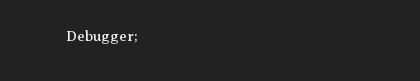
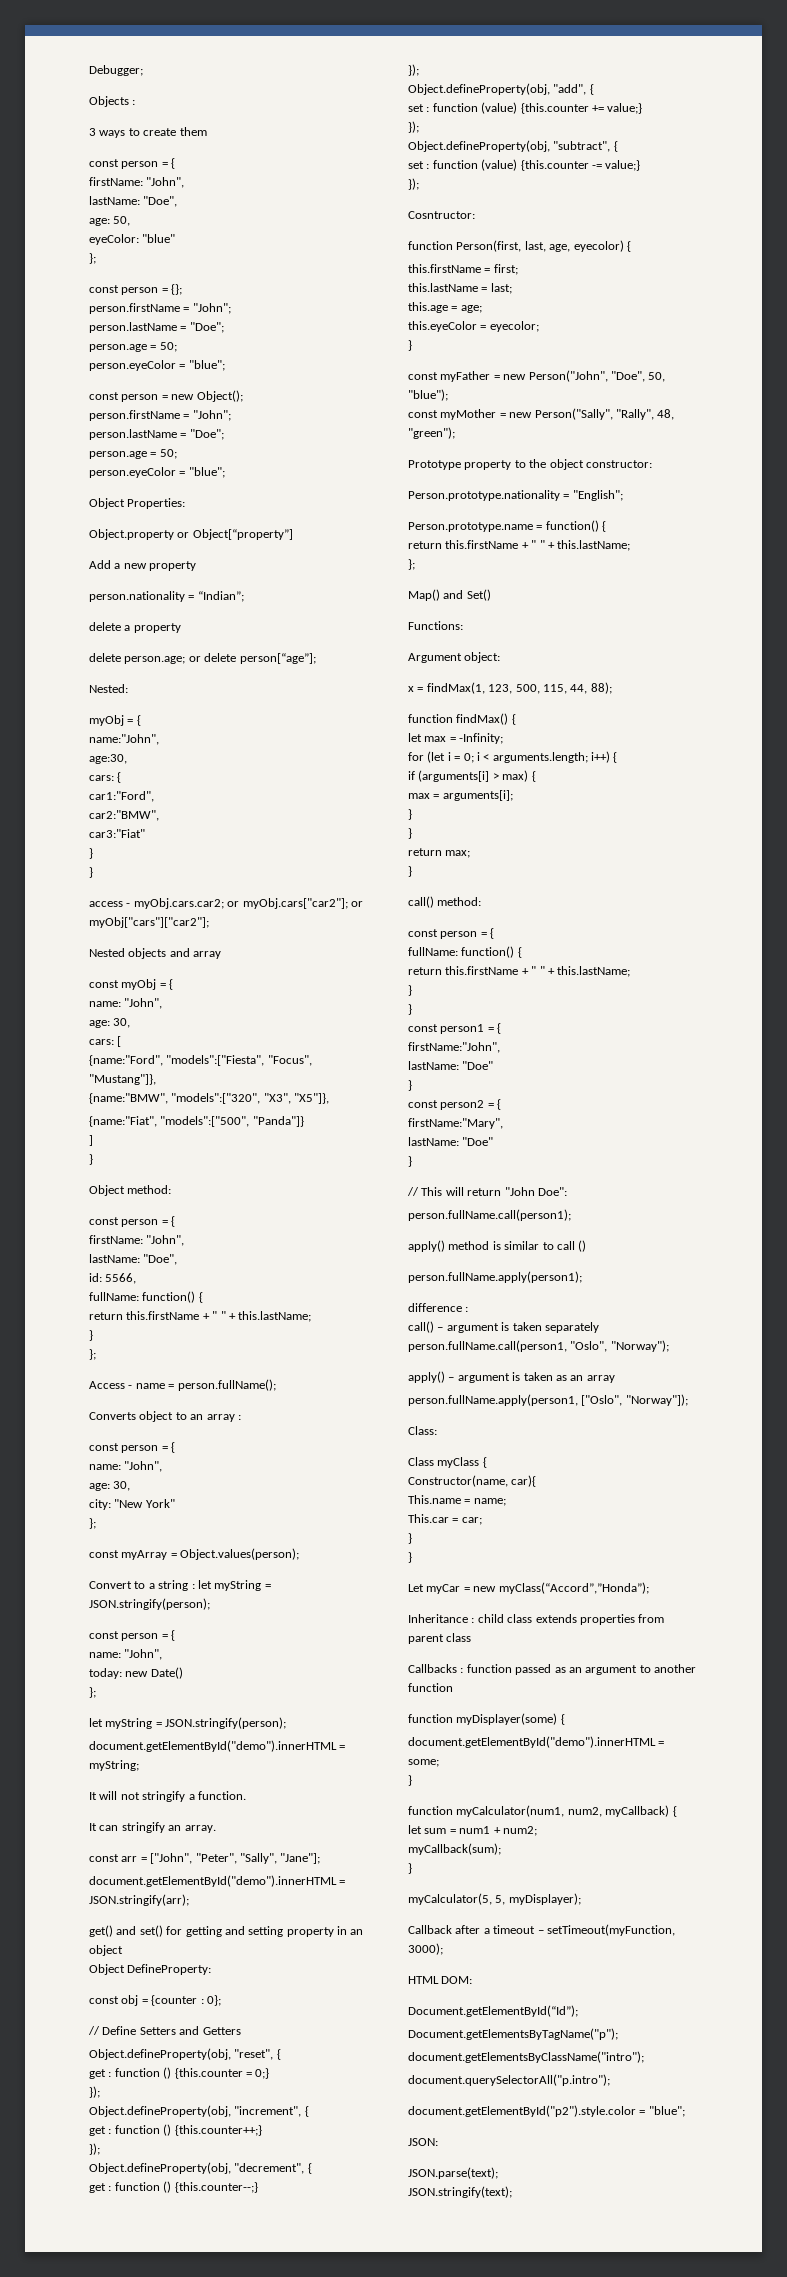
+ Objects :
+ 3 ways to create them
+ const person = {
+ firstName: "John",
+ lastName: "Doe",
+ age: 50,
+ eyeColor: "blue"
+ };
+ const person = {};
+ person.firstName = "John";
+ person.lastName = "Doe";
+ person.age = 50;
+ person.eyeColor = "blue";
+ const person = new Object();
+ person.firstName = "John";
+ person.lastName = "Doe";
+ person.age = 50;
+ person.eyeColor = "blue";
+ Object Properties:
+ Object.property or Object[“property”]
+ Add a new property
+ person.nationality = “Indian”;
+ delete a property
+ delete person.age; or delete person[“age”];
+ Nested:
+ myObj = {
+ name:"John",
+ age:30,
+ cars: {
+ car1:"Ford",
+ car2:"BMW",
+ car3:"Fiat"
+ }
+ }
+ access - myObj.cars.car2; or myObj.cars["car2"]; or myObj["cars"]["car2"];
+ Nested objects and array
+ const myObj = {
+ name: "John",
+ age: 30,
+ cars: [
+ {name:"Ford", "models":["Fiesta", "Focus", "Mustang"]},
+ {name:"BMW", "models":["320", "X3", "X5"]},
+ {name:"Fiat", "models":["500", "Panda"]}
+ ]
+ }
+ Object method:
+ const person = {
+ firstName: "John",
+ lastName: "Doe",
+ id: 5566,
+ fullName: function() {
+ return this.firstName + " " + this.lastName;
+ }
+ };
+ Access - name = person.fullName();
+ Converts object to an array :
+ const person = {
+ name: "John",
+ age: 30,
+ city: "New York"
+ };
+ const myArray = Object.values(person);
+ Convert to a string : let myString = JSON.stringify(person);
+ const person = {
+ name: "John",
+ today: new Date()
+ };
+ let myString = JSON.stringify(person);
+ document.getElementById("demo").innerHTML = myString;
+ It will not stringify a function.
+ It can stringify an array.
+ const arr = ["John", "Peter", "Sally", "Jane"];
+ document.getElementById("demo").innerHTML = JSON.stringify(arr);
+ get() and set() for getting and setting property in an object
+ Object DefineProperty:
+ const obj = {counter : 0};
+ // Define Setters and Getters
+ Object.defineProperty(obj, "reset", {
+ get : function () {this.counter = 0;}
+ });
+ Object.defineProperty(obj, "increment", {
+ get : function () {this.counter++;}
+ });
+ Object.defineProperty(obj, "decrement", {
+ get : function () {this.counter--;}
+ });
+ Object.defineProperty(obj, "add", {
+ set : function (value) {this.counter += value;}
+ });
+ Object.defineProperty(obj, "subtract", {
+ set : function (value) {this.counter -= value;}
+ });
+ Cosntructor:
+ function Person(first, last, age, eyecolor) {
+ this.firstName = first;
+ this.lastName = last;
+ this.age = age;
+ this.eyeColor = eyecolor;
+ }
+ const myFather = new Person("John", "Doe", 50, "blue");
+ const myMother = new Person("Sally", "Rally", 48, "green");
+ Prototype property to the object constructor:
+ Person.prototype.nationality = "English";
+ Person.prototype.name = function() {
+ return this.firstName + " " + this.lastName;
+ };
+ Map() and Set()
+ Functions:
+ Argument object:
+ x = findMax(1, 123, 500, 115, 44, 88);
+ function findMax() {
+ let max = -Infinity;
+ for (let i = 0; i < arguments.length; i++) {
+ if (arguments[i] > max) {
+ max = arguments[i];
+ }
+ }
+ return max;
+ }
+ call() method:
+ const person = {
+ fullName: function() {
+ return this.firstName + " " + this.lastName;
+ }
+ }
+ const person1 = {
+ firstName:"John",
+ lastName: "Doe"
+ }
+ const person2 = {
+ firstName:"Mary",
+ lastName: "Doe"
+ }
+ // This will return "John Doe":
+ person.fullName.call(person1);
+ apply() method is similar to call ()
+ person.fullName.apply(person1);
+ difference :
+ call() – argument is taken separately person.fullName.call(person1, "Oslo", "Norway");
+ apply() – argument is taken as an array
+ person.fullName.apply(person1, ["Oslo", "Norway"]);
+ Class:
+ Class myClass {
+ Constructor(name, car){
+ This.name = name;
+ This.car = car;
+ }
+ }
+ Let myCar = new myClass(“Accord”,”Honda”);
+ Inheritance : child class extends properties from parent class
+ Callbacks : function passed as an argument to another function
+ function myDisplayer(some) {
+ document.getElementById("demo").innerHTML = some;
+ }
+ function myCalculator(num1, num2, myCallback) {
+ let sum = num1 + num2;
+ myCallback(sum);
+ }
+ myCalculator(5, 5, myDisplayer);
+ Callback after a timeout – setTimeout(myFunction, 3000);
+ HTML DOM:
+ Document.getElementById(“Id”);
+ Document.getElementsByTagName("p");
+ document.getElementsByClassName("intro");
+ document.querySelectorAll("p.intro");
+ document.getElementById("p2").style.color = "blue";
+ JSON:
+ JSON.parse(text);
+ JSON.stringify(text);

